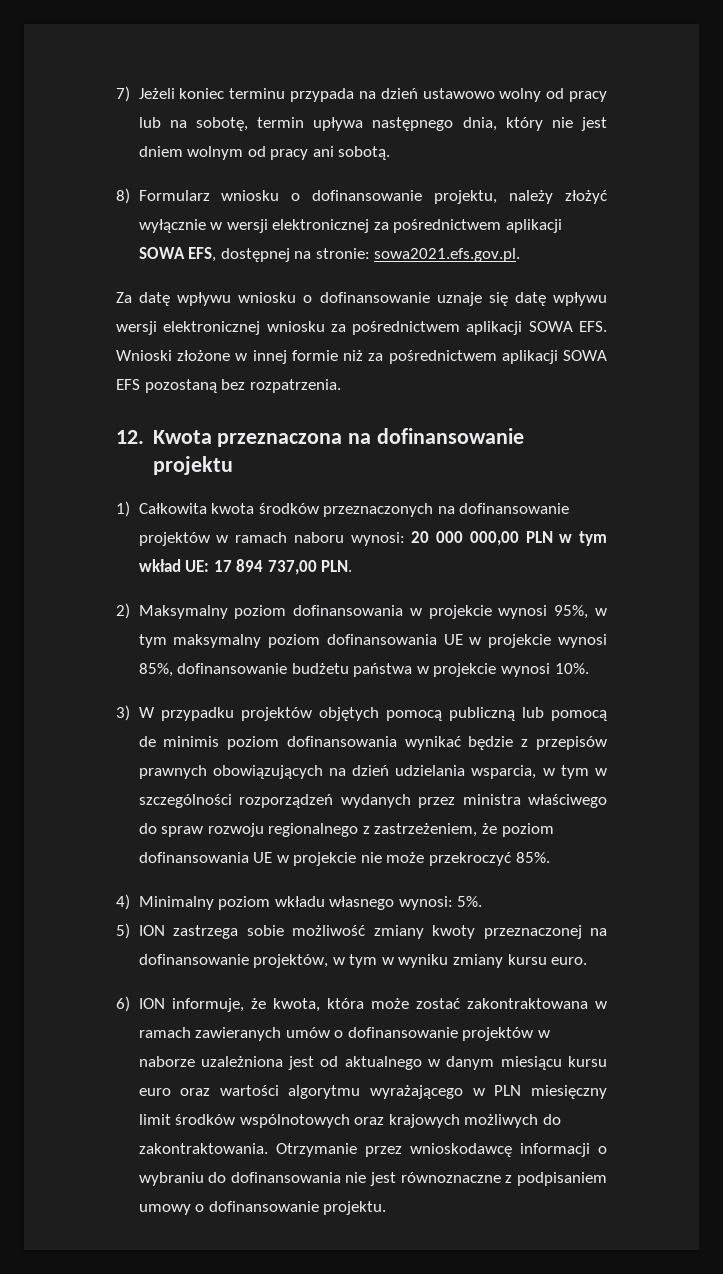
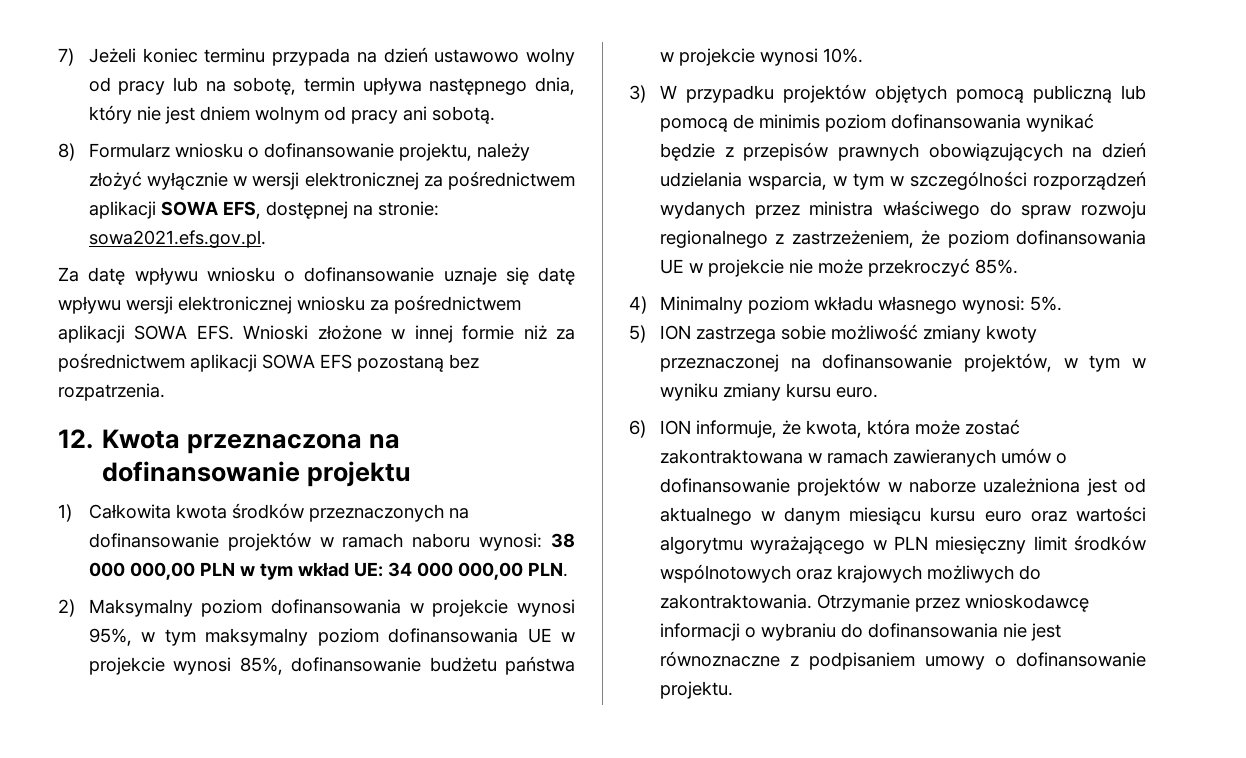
- 1) Całkowita kwota środków przeznaczonych na dofinansowanie projektów w ramach naboru wynosi: 20 000 000,00 PLN w tym wkład UE: 17 894 737,00 PLN.
+ 1) Całkowita kwota środków przeznaczonych na dofinansowanie projektów w ramach naboru wynosi: 38 000 000,00 PLN w tym wkład UE: 34 000 000,00 PLN.

